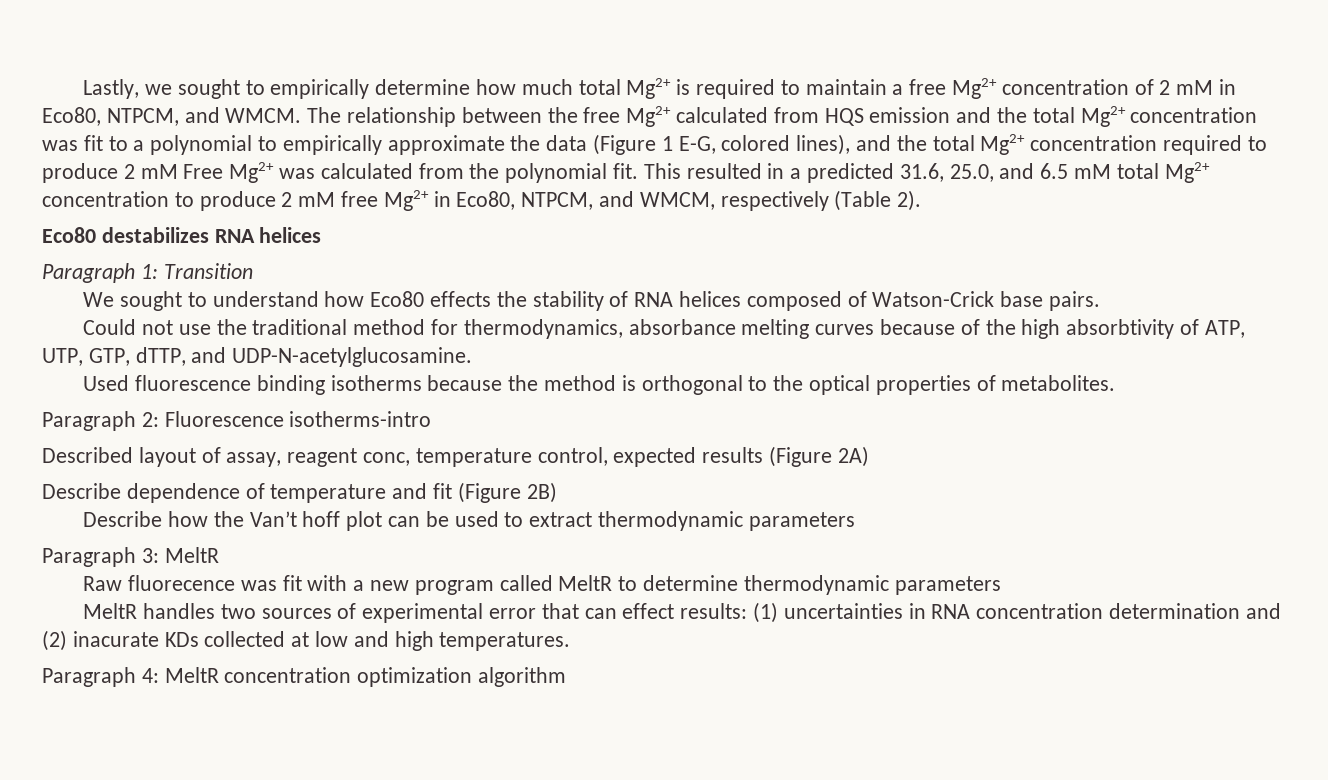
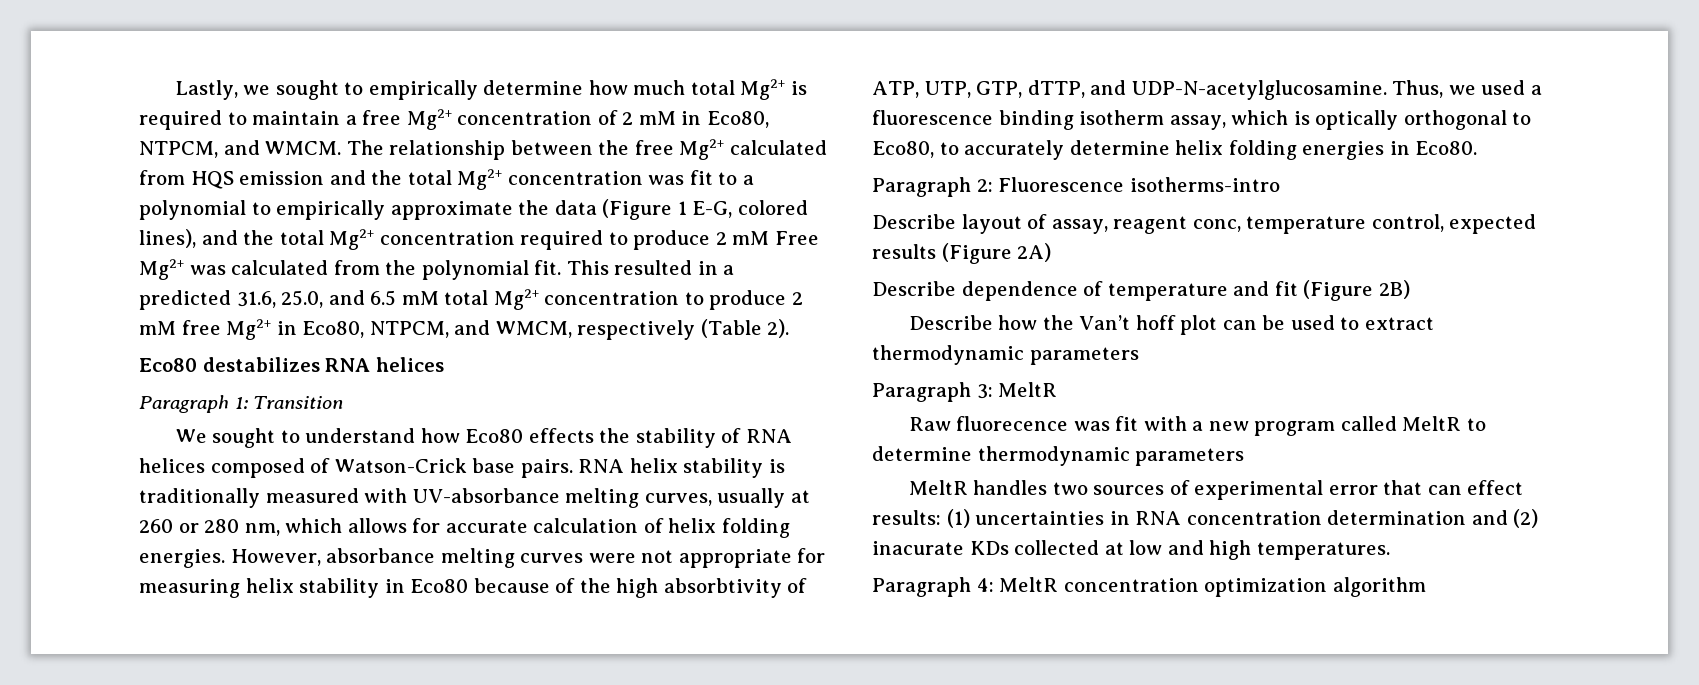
- We sought to understand how Eco80 effects the stability of RNA helices composed of Watson-Crick base pairs.
- Could not use the traditional method for thermodynamics, absorbance melting curves because of the high absorbtivity of ATP, UTP, GTP, dTTP, and UDP-N-acetylglucosamine.
- Used fluorescence binding isotherms because the method is orthogonal to the optical properties of metabolites.
+ We sought to understand how Eco80 effects the stability of RNA helices composed of Watson-Crick base pairs. RNA helix stability is traditionally measured with UV-absorbance melting curves, usually at 260 or 280 nm, which allows for accurate calculation of helix folding energies. However, absorbance melting curves were not appropriate for measuring helix stability in Eco80 because of the high absorbtivity of ATP, UTP, GTP, dTTP, and UDP-N-acetylglucosamine. Thus, we used a fluorescence binding isotherm assay, which is optically orthogonal to Eco80, to accurately determine helix folding energies in Eco80.
- Described layout of assay, reagent conc, temperature control, expected results (Figure 2A)
+ Describe layout of assay, reagent conc, temperature control, expected results (Figure 2A)

